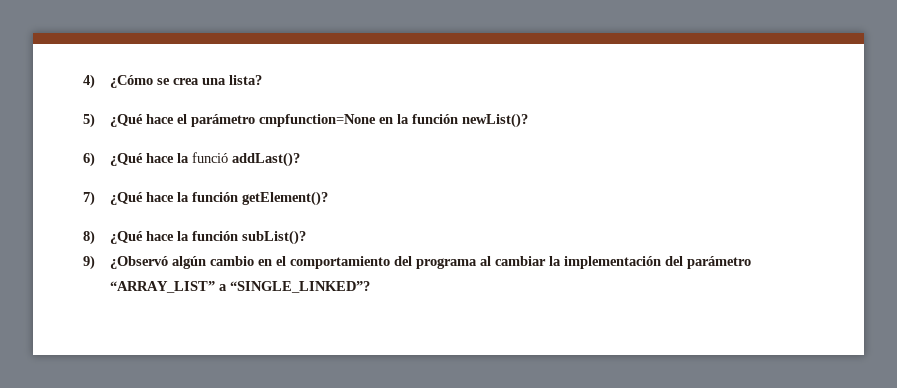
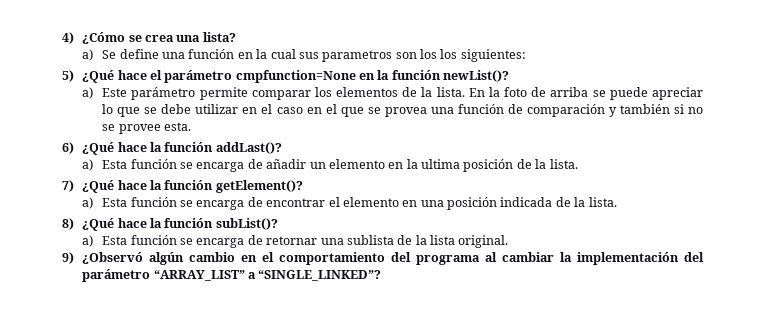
+ a) Se define una función en la cual sus parametros son los los siguientes:
+ a) Este parámetro permite comparar los elementos de la lista. En la foto de arriba se puede apreciar lo que se debe utilizar en el caso en el que se provea una función de comparación y también si no se provee esta.
- 6) ¿Qué hace la funció addLast()?
+ 6) ¿Qué hace la función addLast()?
+ a) Esta función se encarga de añadir un elemento en la ultima posición de la lista.
+ a) Esta función se encarga de encontrar el elemento en una posición indicada de la lista.
+ a) Esta función se encarga de retornar una sublista de la lista original.

